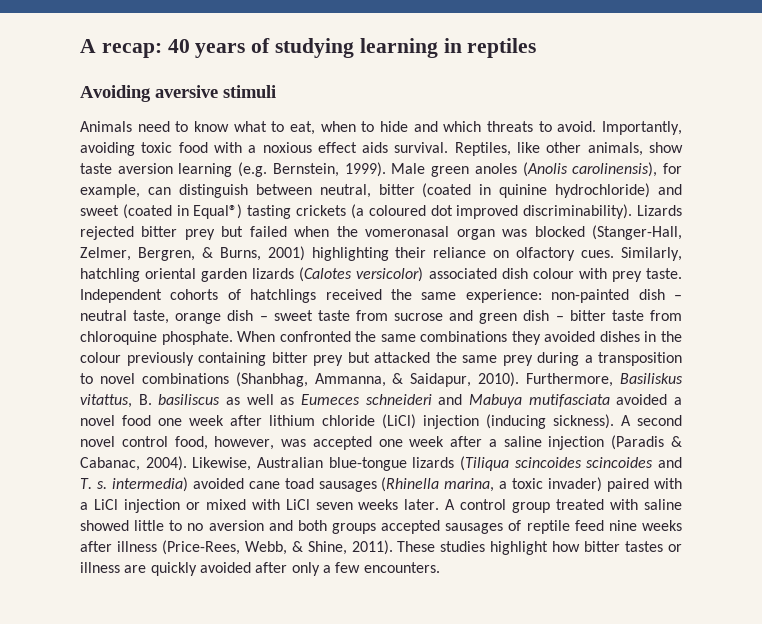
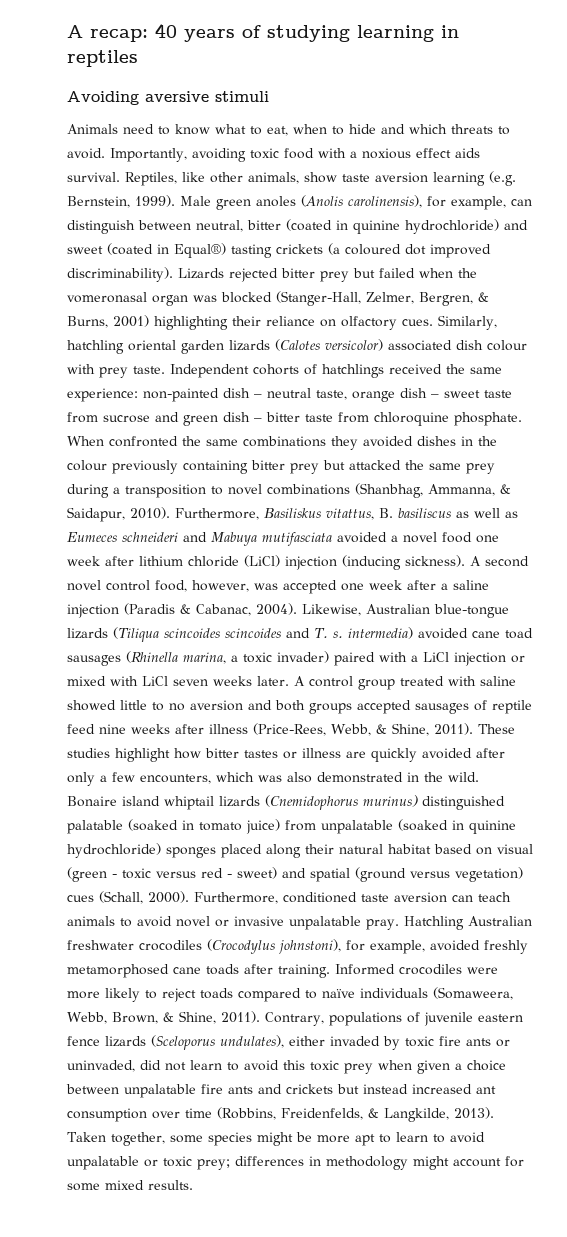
- These studies highlight how bitter tastes or illness are quickly avoided after only a few encounters.
+ These studies highlight how bitter tastes or illness are quickly avoided after only a few encounters, which was also demonstrated in the wild. Bonaire island whiptail lizards (Cnemidophorus murinus) distinguished palatable (soaked in tomato juice) from unpalatable (soaked in quinine hydrochloride) sponges placed along their natural habitat based on visual (green - toxic versus red - sweet) and spatial (ground versus vegetation) cues (Schall, 2000). Furthermore, conditioned taste aversion can teach animals to avoid novel or invasive unpalatable pray. Hatchling Australian freshwater crocodiles (Crocodylus johnstoni), for example, avoided freshly metamorphosed cane toads after training. Informed crocodiles were more likely to reject toads compared to naïve individuals (Somaweera, Webb, Brown, & Shine, 2011). Contrary, populations of juvenile eastern fence lizards (Sceloporus undulates), either invaded by toxic fire ants or uninvaded, did not learn to avoid this toxic prey when given a choice between unpalatable fire ants and crickets but instead increased ant consumption over time (Robbins, Freidenfelds, & Langkilde, 2013). Taken together, some species might be more apt to learn to avoid unpalatable or toxic prey; differences in methodology might account for some mixed results.

